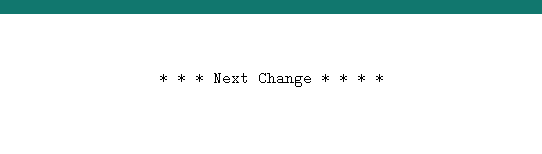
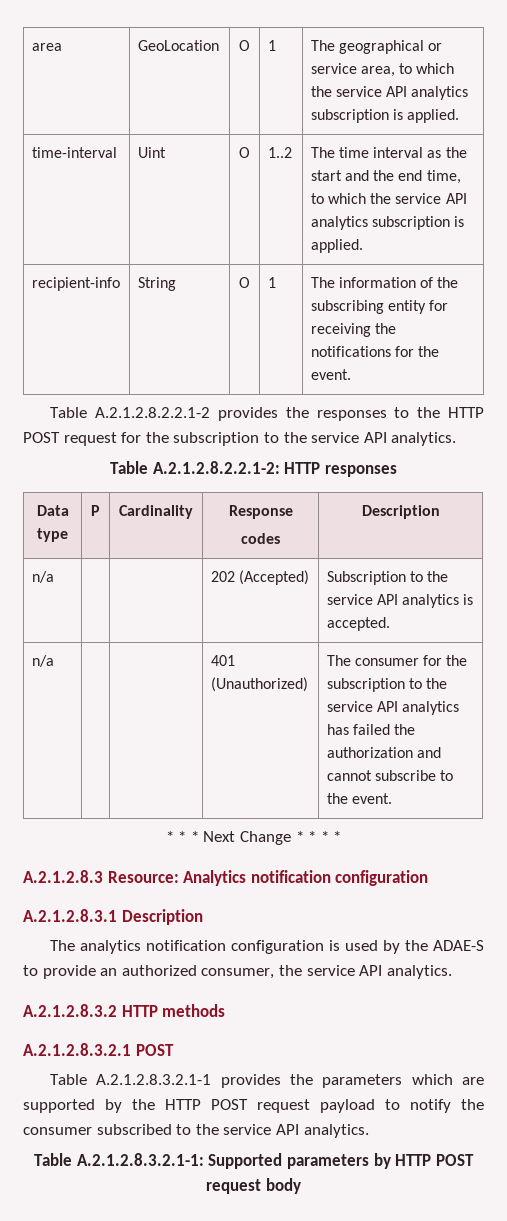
+ area | GeoLocation | O | 1 | The geographical or service area, to which the service API analytics subscription is applied.
+ time-interval | Uint | O | 1..2 | The time interval as the start and the end time, to which the service API analytics subscription is applied.
+ recipient-info | String | O | 1 | The information of the subscribing entity for receiving the notifications for the event.
+ Table A.2.1.2.8.2.2.1-2 provides the responses to the HTTP POST request for the subscription to the service API analytics.
+ Table A.2.1.2.8.2.2.1-2: HTTP responses
+ Data type | P | Cardinality | Response
+ codes | Description
+ n/a | | | 202 (Accepted) | Subscription to the service API analytics is accepted.
+ n/a | | | 401 (Unauthorized) | The consumer for the subscription to the service API analytics has failed the authorization and cannot subscribe to the event.
+ A.2.1.2.8.3 Resource: Analytics notification configuration
+ A.2.1.2.8.3.1 Description
+ The analytics notification configuration is used by the ADAE-S to provide an authorized consumer, the service API analytics.
+ A.2.1.2.8.3.2 HTTP methods
+ A.2.1.2.8.3.2.1 POST
+ Table A.2.1.2.8.3.2.1-1 provides the parameters which are supported by the HTTP POST request payload to notify the consumer subscribed to the service API analytics.
+ Table A.2.1.2.8.3.2.1-1: Supported parameters by HTTP POST request body

